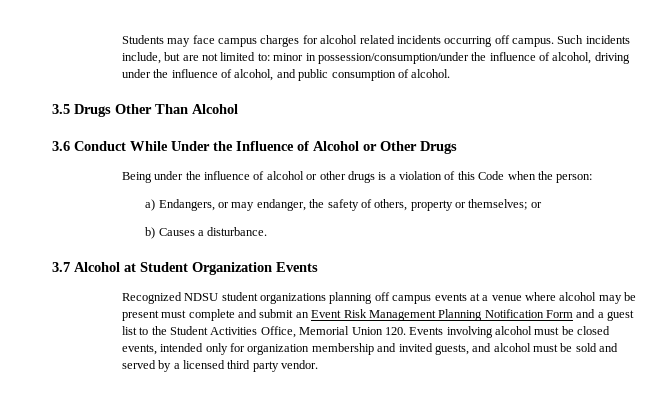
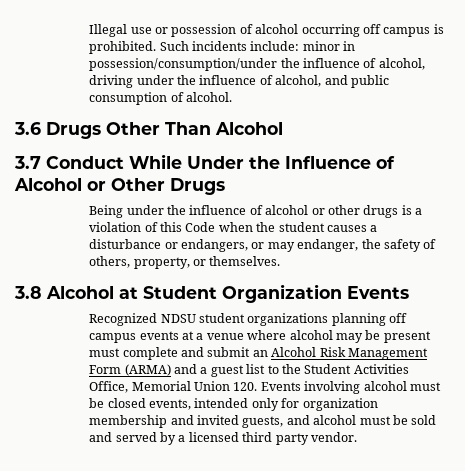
- Students may face campus charges for alcohol related incidents occurring off campus. Such incidents include, but are not limited to: minor in possession/consumption/under the influence of alcohol, driving under the influence of alcohol, and public consumption of alcohol.
+ Illegal use or possession of alcohol occurring off campus is prohibited. Such incidents include: minor in possession/consumption/under the influence of alcohol, driving under the influence of alcohol, and public consumption of alcohol.
- 3.5 Drugs Other Than Alcohol
+ 3.6 Drugs Other Than Alcohol
- 3.6 Conduct While Under the Influence of Alcohol or Other Drugs
+ 3.7 Conduct While Under the Influence of Alcohol or Other Drugs
- Being under the influence of alcohol or other drugs is a violation of this Code when the person:
- a) Endangers, or may endanger, the safety of others, property or themselves; or
- b) Causes a disturbance.
- 3.7 Alcohol at Student Organization Events
+ Being under the influence of alcohol or other drugs is a violation of this Code when the student causes a disturbance or endangers, or may endanger, the safety of others, property, or themselves.
+ 3.8 Alcohol at Student Organization Events
- Recognized NDSU student organizations planning off campus events at a venue where alcohol may be present must complete and submit an Event Risk Management Planning Notification Form and a guest list to the Student Activities Office, Memorial Union 120. Events involving alcohol must be closed events, intended only for organization membership and invited guests, and alcohol must be sold and served by a licensed third party vendor.
+ Recognized NDSU student organizations planning off campus events at a venue where alcohol may be present must complete and submit an Alcohol Risk Management Form (ARMA) and a guest list to the Student Activities Office, Memorial Union 120. Events involving alcohol must be closed events, intended only for organization membership and invited guests, and alcohol must be sold and served by a licensed third party vendor.

